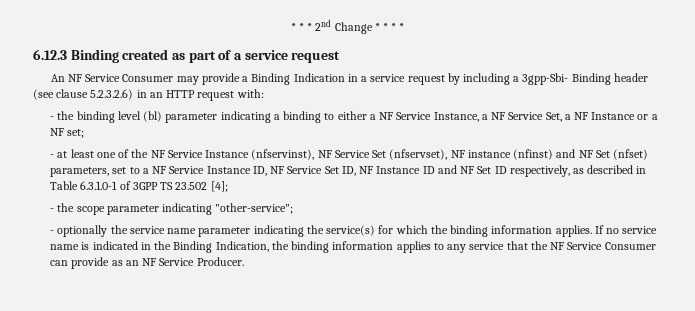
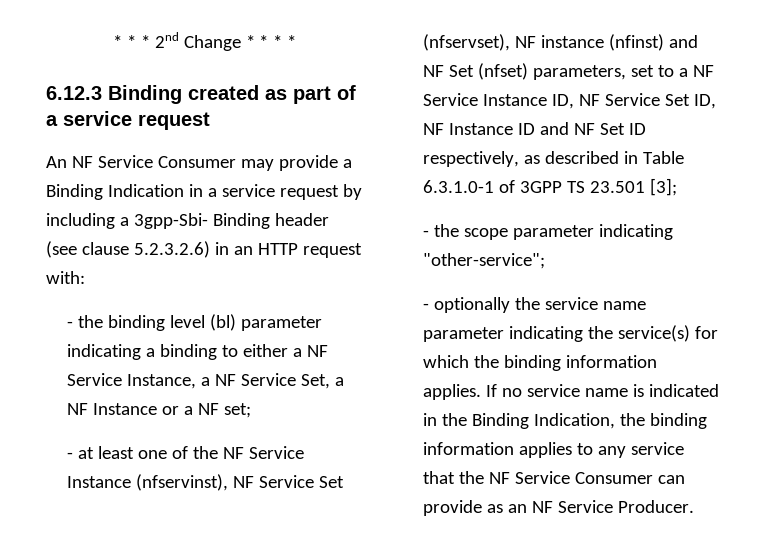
- - at least one of the NF Service Instance (nfservinst), NF Service Set (nfservset), NF instance (nfinst) and NF Set (nfset) parameters, set to a NF Service Instance ID, NF Service Set ID, NF Instance ID and NF Set ID respectively, as described in Table 6.3.1.0-1 of 3GPP TS 23.502 [4];
+ - at least one of the NF Service Instance (nfservinst), NF Service Set (nfservset), NF instance (nfinst) and NF Set (nfset) parameters, set to a NF Service Instance ID, NF Service Set ID, NF Instance ID and NF Set ID respectively, as described in Table 6.3.1.0-1 of 3GPP TS 23.501 [3];

